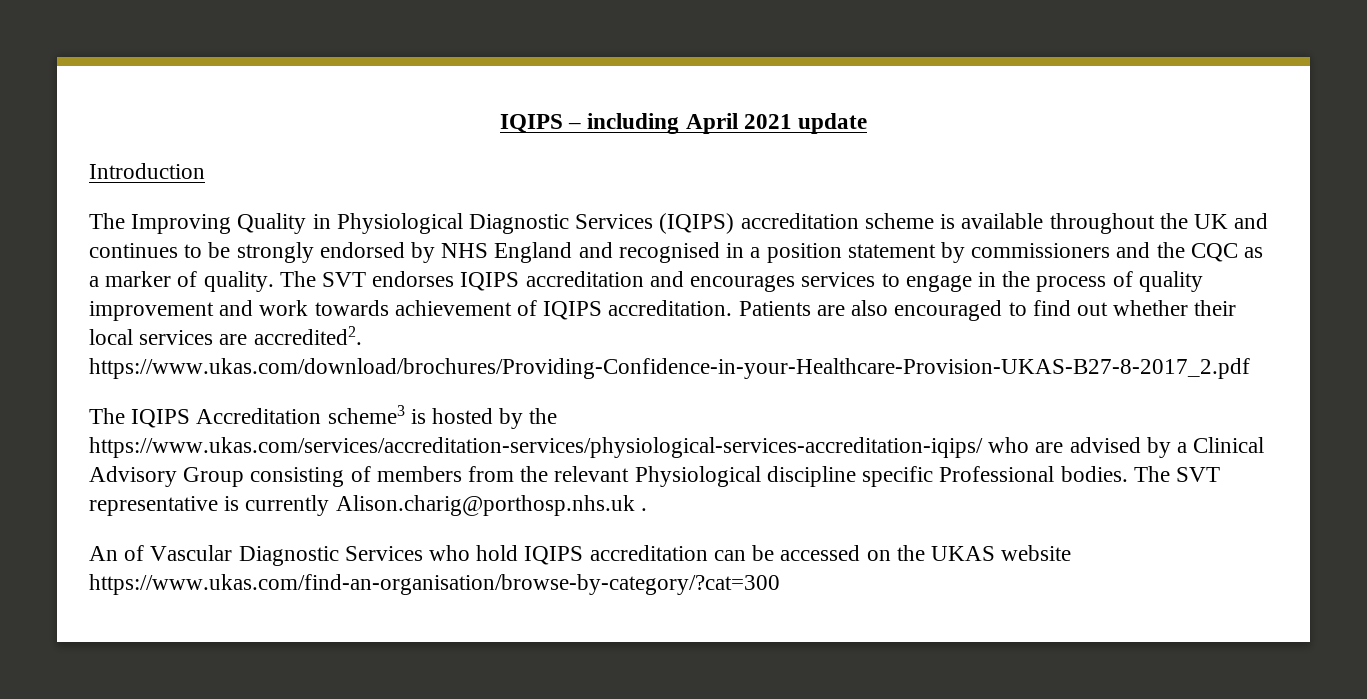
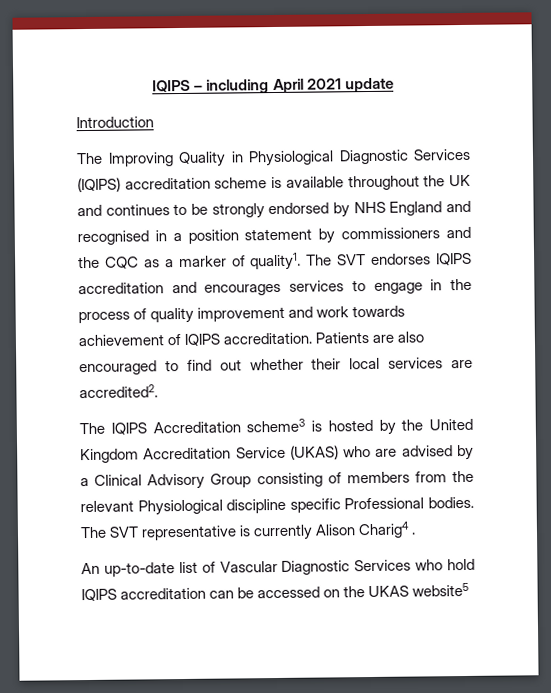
- The Improving Quality in Physiological Diagnostic Services (IQIPS) accreditation scheme is available throughout the UK and continues to be strongly endorsed by NHS England and recognised in a position statement by commissioners and the CQC as a marker of quality.
+ The Improving Quality in Physiological Diagnostic Services (IQIPS) accreditation scheme is available throughout the UK and continues to be strongly endorsed by NHS England and recognised in a position statement by commissioners and the CQC as a marker of quality1.
- Patients are also encouraged to find out whether their local services are accredited2. https://www.ukas.com/download/brochures/Providing-Confidence-in-your-Healthcare-Provision-UKAS-B27-8-2017_2.pdf
+ Patients are also encouraged to find out whether their local services are accredited2.
- The IQIPS Accreditation scheme3 is hosted by the https://www.ukas.com/services/accreditation-services/physiological-services-accreditation-iqips/ who are advised by a Clinical Advisory Group consisting of members from the relevant Physiological discipline specific Professional bodies.
+ The IQIPS Accreditation scheme3 is hosted by the United Kingdom Accreditation Service (UKAS) who are advised by a Clinical Advisory Group consisting of members from the relevant Physiological discipline specific Professional bodies.
- The SVT representative is currently Alison.charig@porthosp.nhs.uk .
+ The SVT representative is currently Alison Charig4 .
- An of Vascular Diagnostic Services who hold IQIPS accreditation can be accessed on the UKAS website https://www.ukas.com/find-an-organisation/browse-by-category/?cat=300
+ An up-to-date list of Vascular Diagnostic Services who hold IQIPS accreditation can be accessed on the UKAS website5

